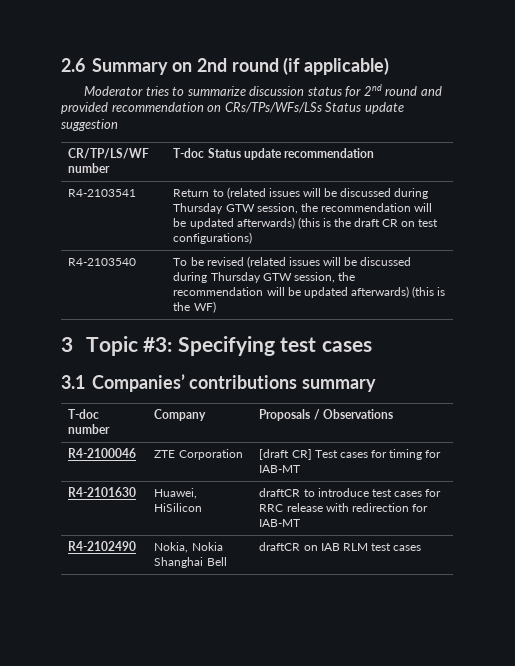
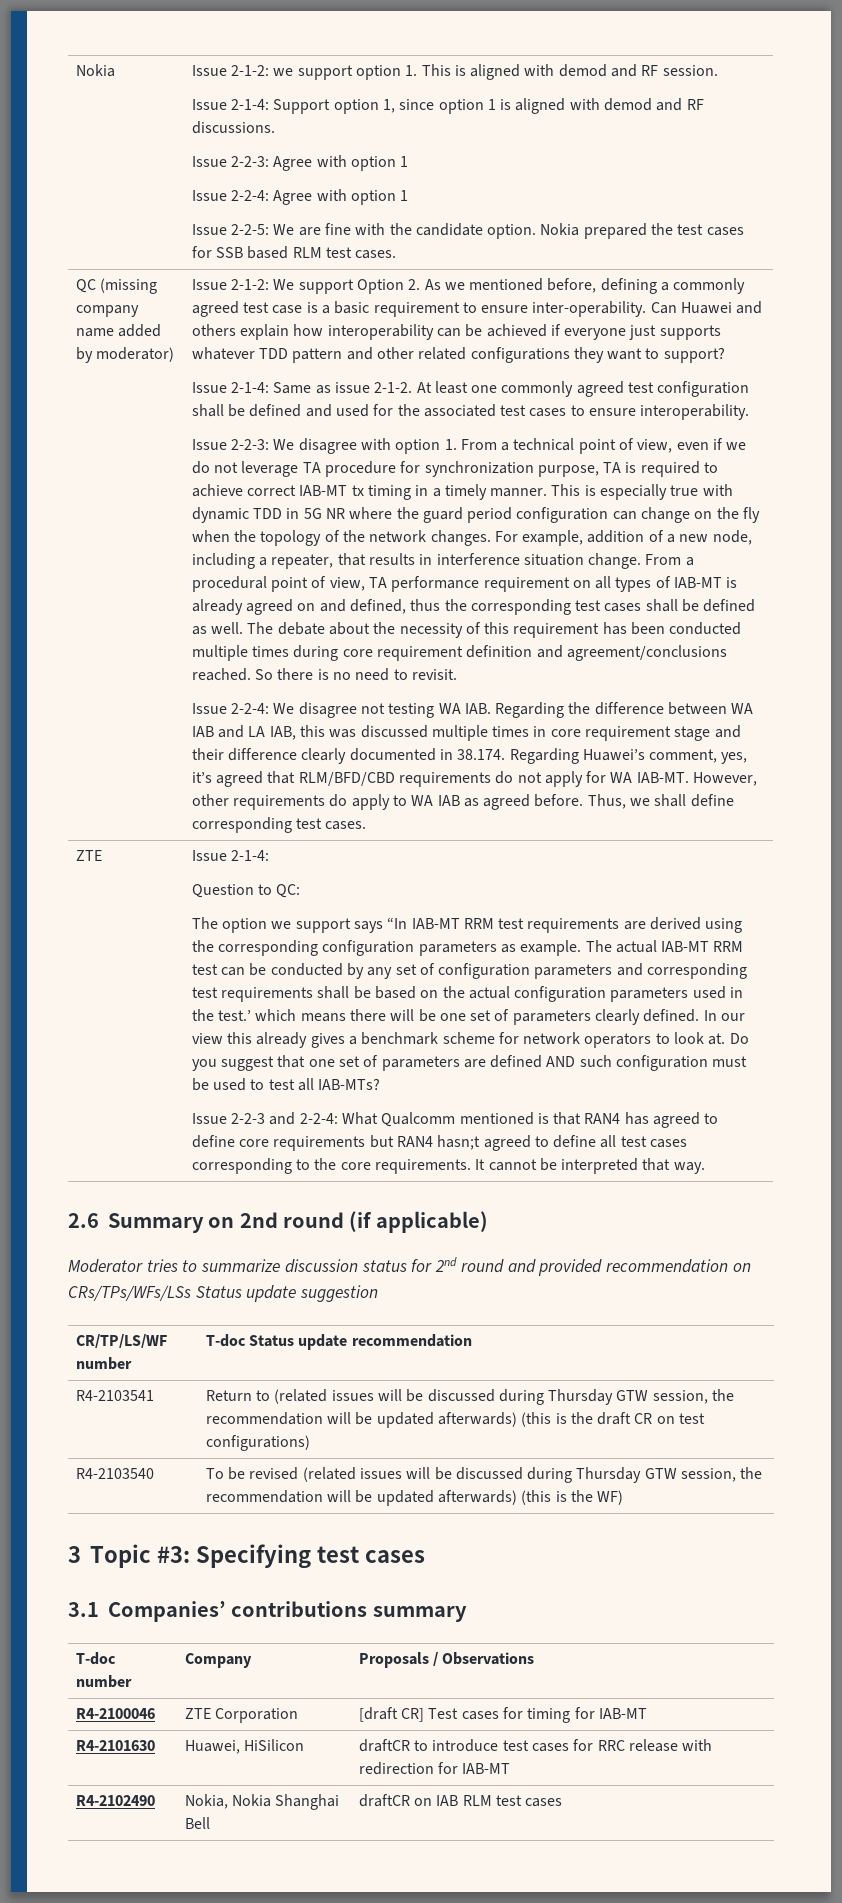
+ Nokia | Issue 2-1-2: we support option 1. This is aligned with demod and RF session.
+ Issue 2-1-4: Support option 1, since option 1 is aligned with demod and RF discussions.
+ Issue 2-2-3: Agree with option 1
+ Issue 2-2-4: Agree with option 1
+ Issue 2-2-5: We are fine with the candidate option. Nokia prepared the test cases for SSB based RLM test cases.
+ QC (missing company name added by moderator) | Issue 2-1-2: We support Option 2. As we mentioned before, defining a commonly agreed test case is a basic requirement to ensure inter-operability. Can Huawei and others explain how interoperability can be achieved if everyone just supports whatever TDD pattern and other related configurations they want to support?
+ Issue 2-1-4: Same as issue 2-1-2. At least one commonly agreed test configuration shall be defined and used for the associated test cases to ensure interoperability.
+ Issue 2-2-3: We disagree with option 1. From a technical point of view, even if we do not leverage TA procedure for synchronization purpose, TA is required to achieve correct IAB-MT tx timing in a timely manner. This is especially true with dynamic TDD in 5G NR where the guard period configuration can change on the fly when the topology of the network changes. For example, addition of a new node, including a repeater, that results in interference situation change. From a procedural point of view, TA performance requirement on all types of IAB-MT is already agreed on and defined, thus the corresponding test cases shall be defined as well. The debate about the necessity of this requirement has been conducted multiple times during core requirement definition and agreement/conclusions reached. So there is no need to revisit.
+ Issue 2-2-4: We disagree not testing WA IAB. Regarding the difference between WA IAB and LA IAB, this was discussed multiple times in core requirement stage and their difference clearly documented in 38.174. Regarding Huawei’s comment, yes, it’s agreed that RLM/BFD/CBD requirements do not apply for WA IAB-MT. However, other requirements do apply to WA IAB as agreed before. Thus, we shall define corresponding test cases.
+ ZTE | Issue 2-1-4:
+ Question to QC:
+ The option we support says “In IAB-MT RRM test requirements are derived using the corresponding configuration parameters as example. The actual IAB-MT RRM test can be conducted by any set of configuration parameters and corresponding test requirements shall be based on the actual configuration parameters used in the test.’ which means there will be one set of parameters clearly defined. In our view this already gives a benchmark scheme for network operators to look at. Do you suggest that one set of parameters are defined AND such configuration must be used to test all IAB-MTs?
+ Issue 2-2-3 and 2-2-4: What Qualcomm mentioned is that RAN4 has agreed to define core requirements but RAN4 hasn;t agreed to define all test cases corresponding to the core requirements. It cannot be interpreted that way.

